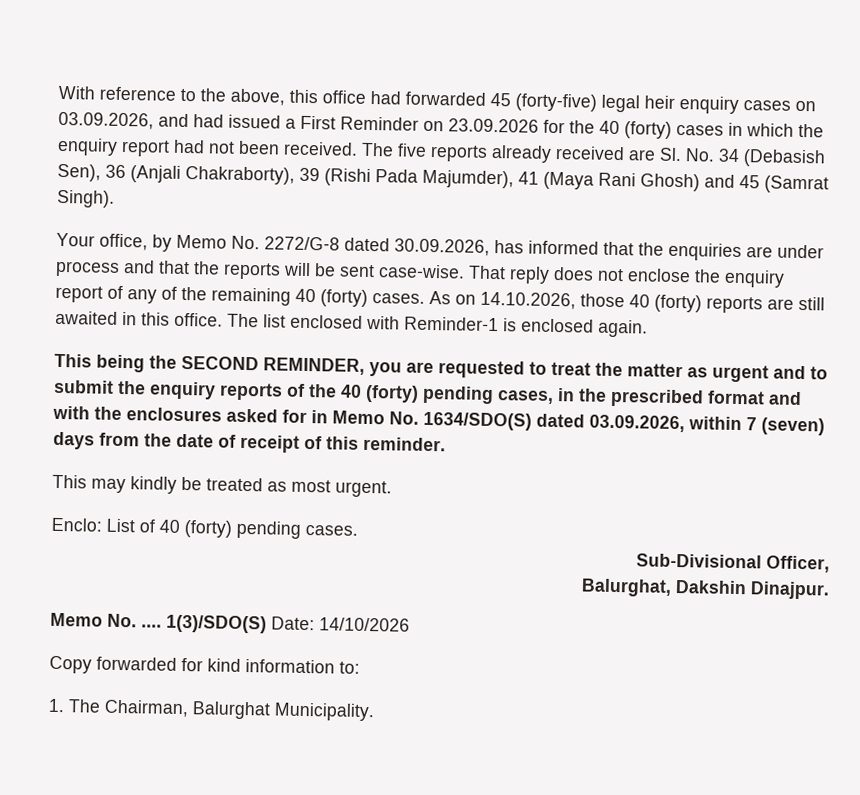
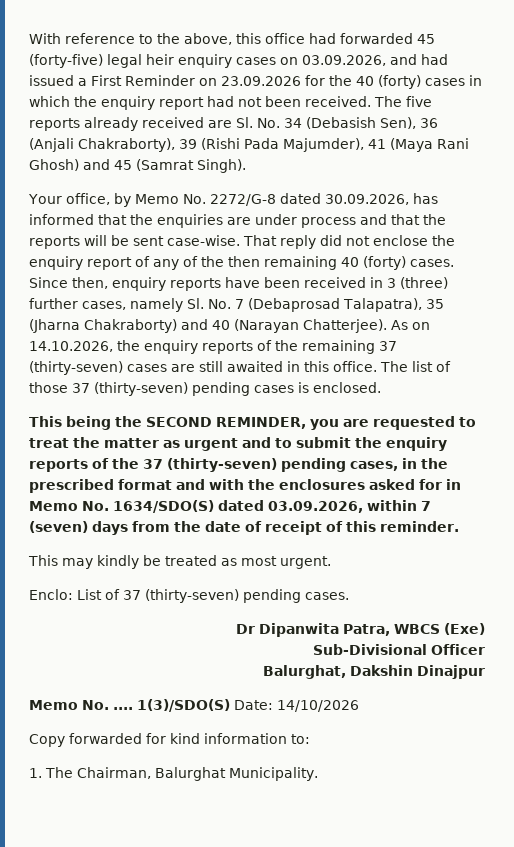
- That reply does not enclose the enquiry report of any of the remaining 40 (forty) cases.
+ That reply did not enclose the enquiry report of any of the then remaining 40 (forty) cases.
- As on 14.10.2026, those 40 (forty) reports are still awaited in this office.
+ Since then, enquiry reports have been received in 3 (three) further cases, namely Sl. No. 7 (Debaprosad Talapatra), 35 (Jharna Chakraborty) and 40 (Narayan Chatterjee). As on 14.10.2026, the enquiry reports of the remaining 37 (thirty-seven) cases are still awaited in this office.
- The list enclosed with Reminder-1 is enclosed again.
+ The list of those 37 (thirty-seven) pending cases is enclosed.
- This being the SECOND REMINDER, you are requested to treat the matter as urgent and to submit the enquiry reports of the 40 (forty) pending cases, in the prescribed format and with the enclosures asked for in Memo No. 1634/SDO(S) dated 03.09.2026, within 7 (seven) days from the date of receipt of this reminder.
+ This being the SECOND REMINDER, you are requested to treat the matter as urgent and to submit the enquiry reports of the 37 (thirty-seven) pending cases, in the prescribed format and with the enclosures asked for in Memo No. 1634/SDO(S) dated 03.09.2026, within 7 (seven) days from the date of receipt of this reminder.
- Enclo: List of 40 (forty) pending cases.
+ Enclo: List of 37 (thirty-seven) pending cases.
+ Dr Dipanwita Patra, WBCS (Exe)
- Sub-Divisional Officer,
+ Sub-Divisional Officer
- Balurghat, Dakshin Dinajpur.
+ Balurghat, Dakshin Dinajpur

